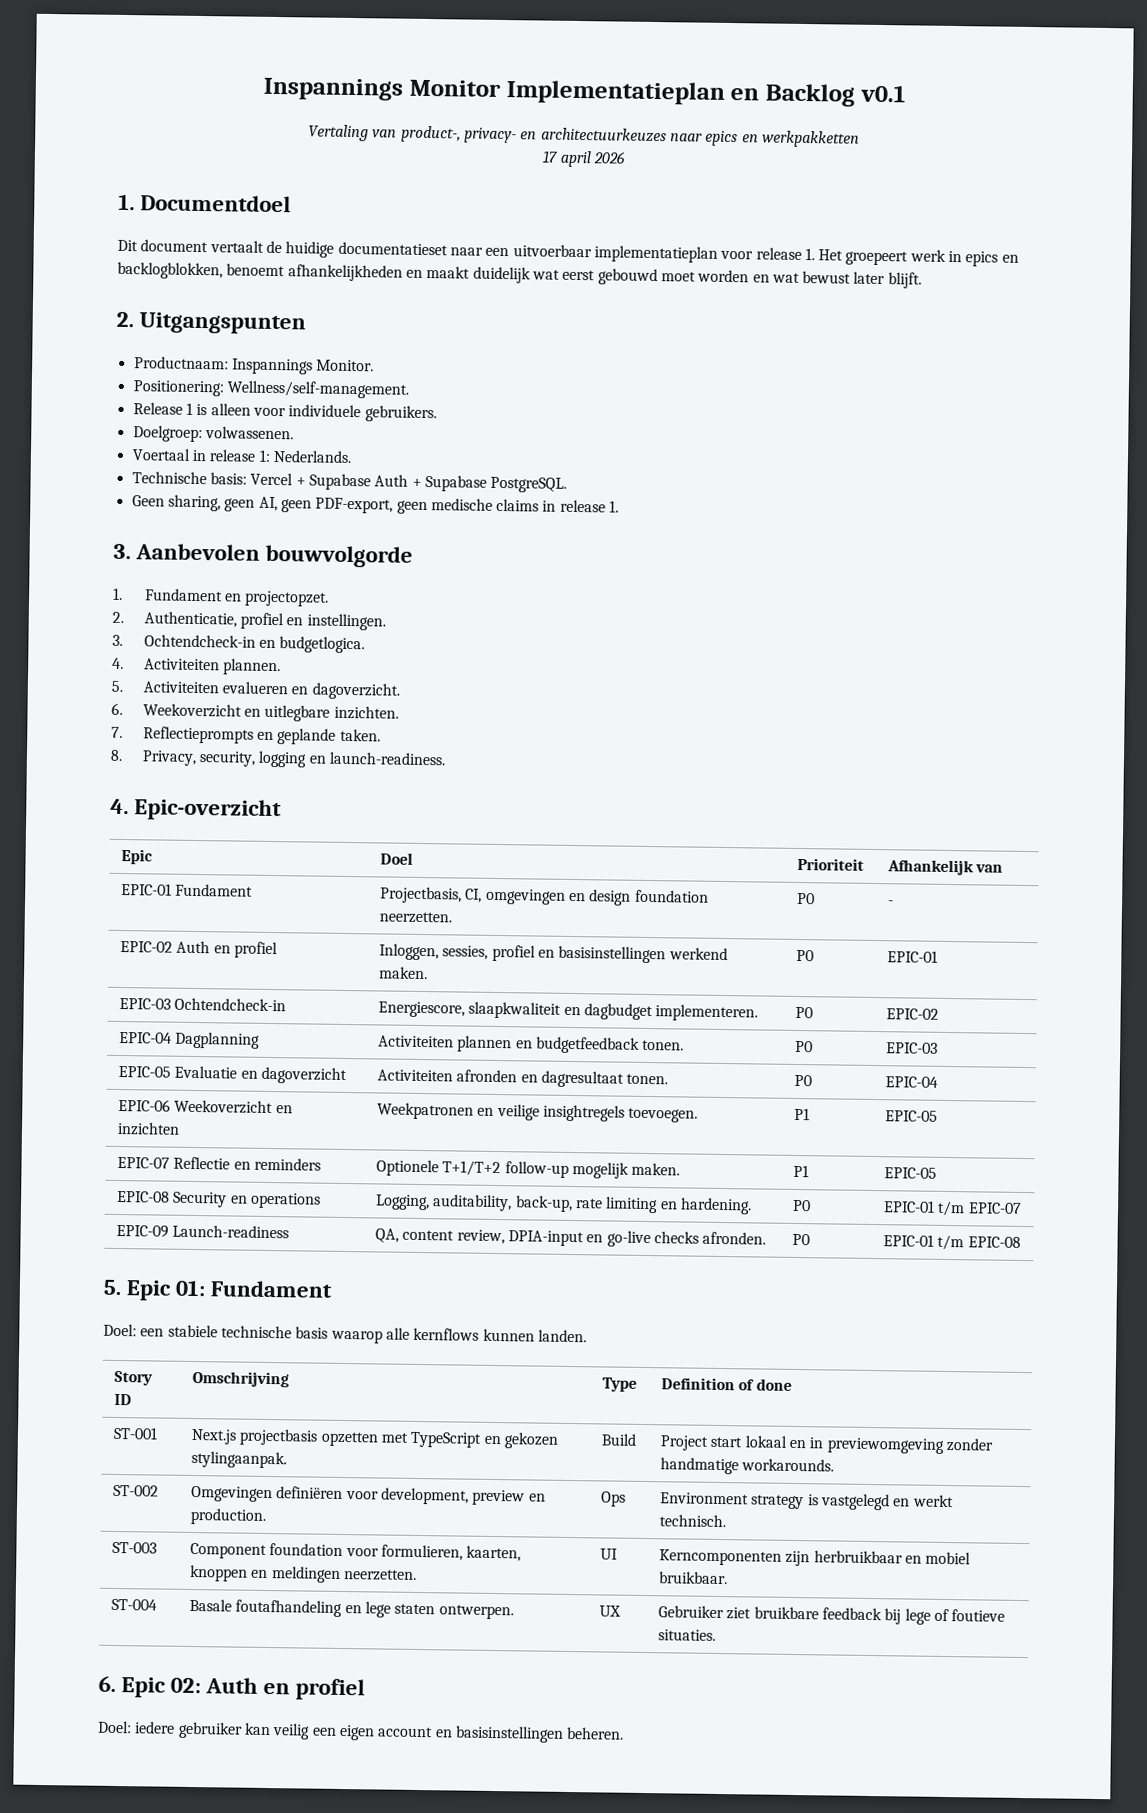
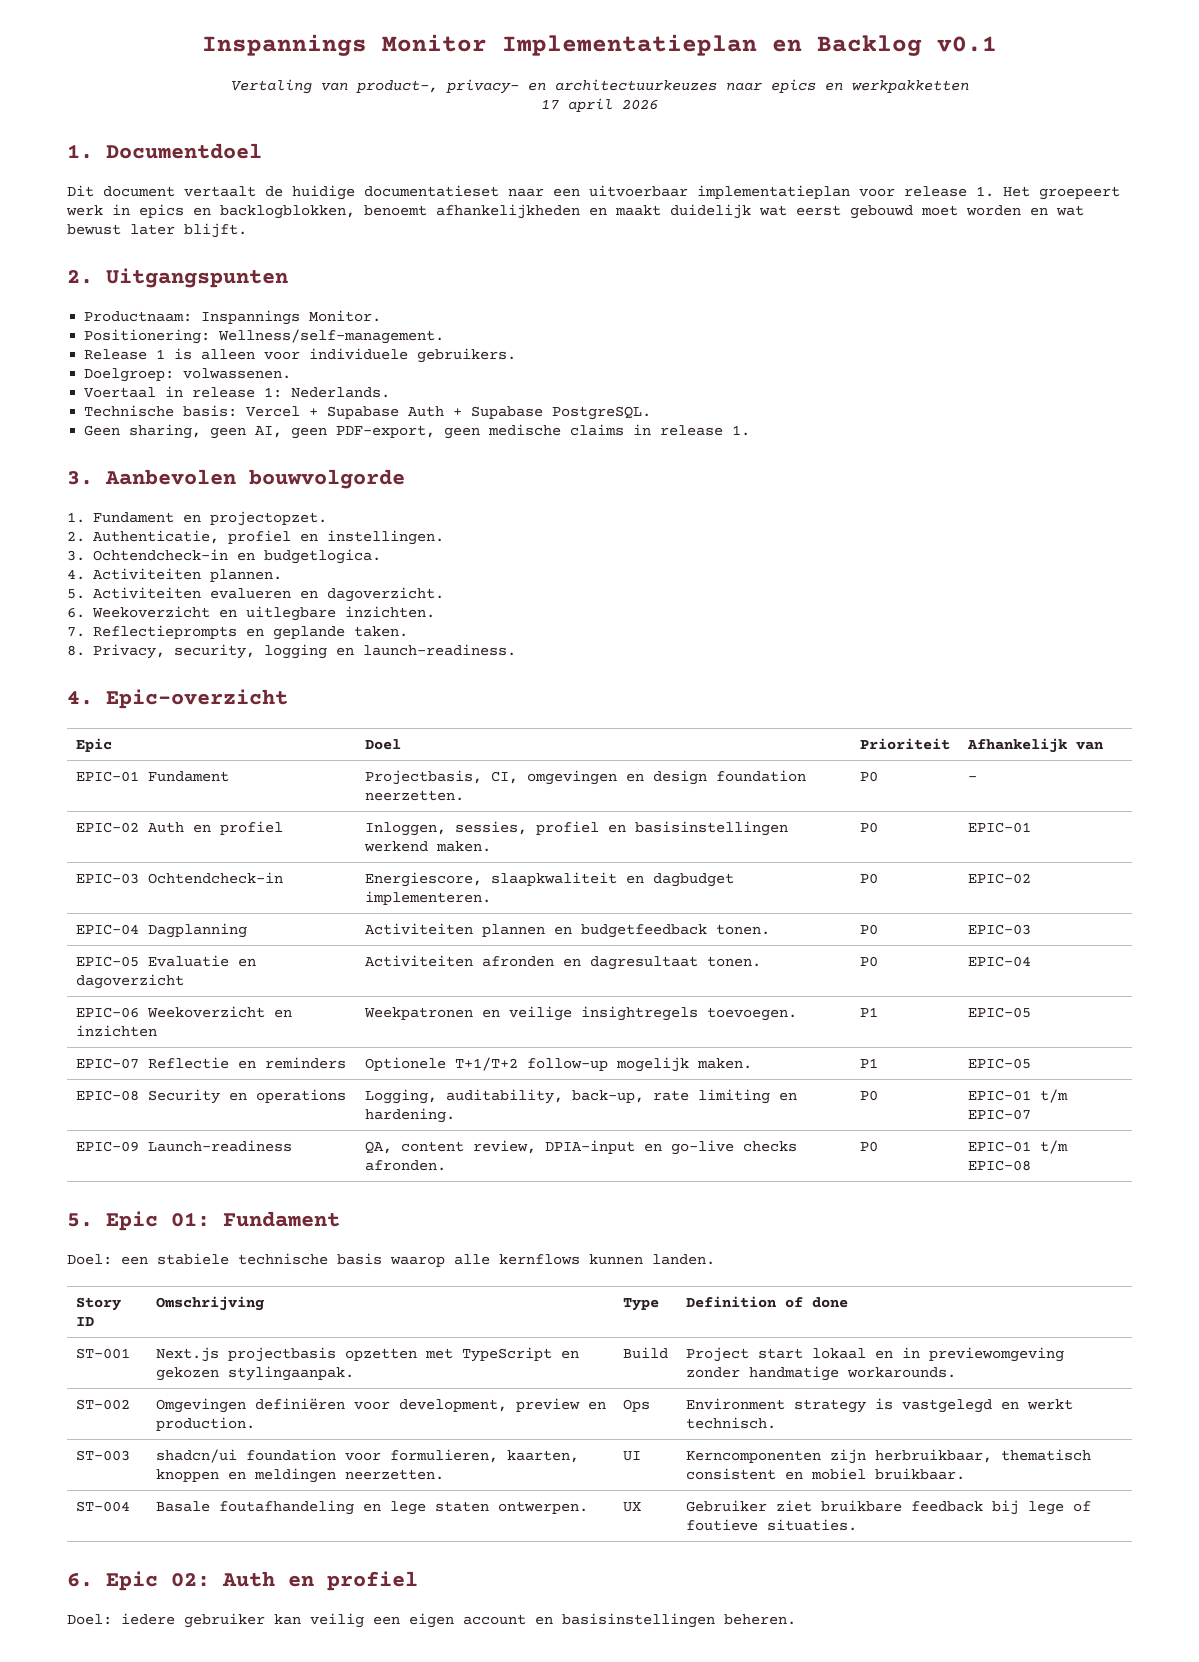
- ST-003 | Component foundation voor formulieren, kaarten, knoppen en meldingen neerzetten. | UI | Kerncomponenten zijn herbruikbaar en mobiel bruikbaar.
+ ST-003 | shadcn/ui foundation voor formulieren, kaarten, knoppen en meldingen neerzetten. | UI | Kerncomponenten zijn herbruikbaar, thematisch consistent en mobiel bruikbaar.

